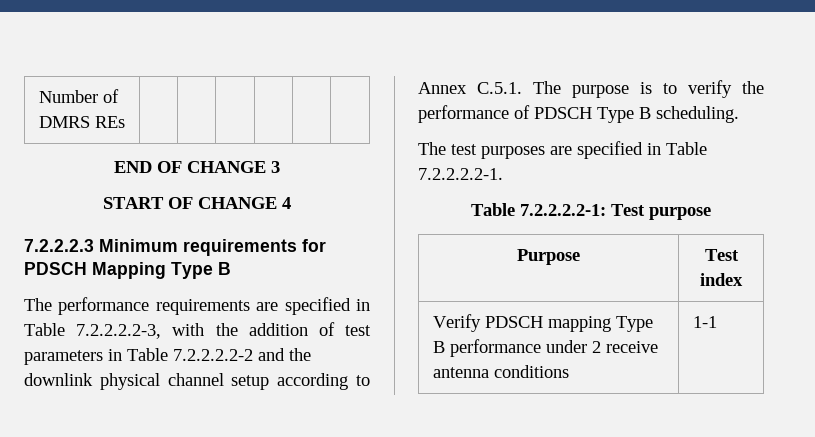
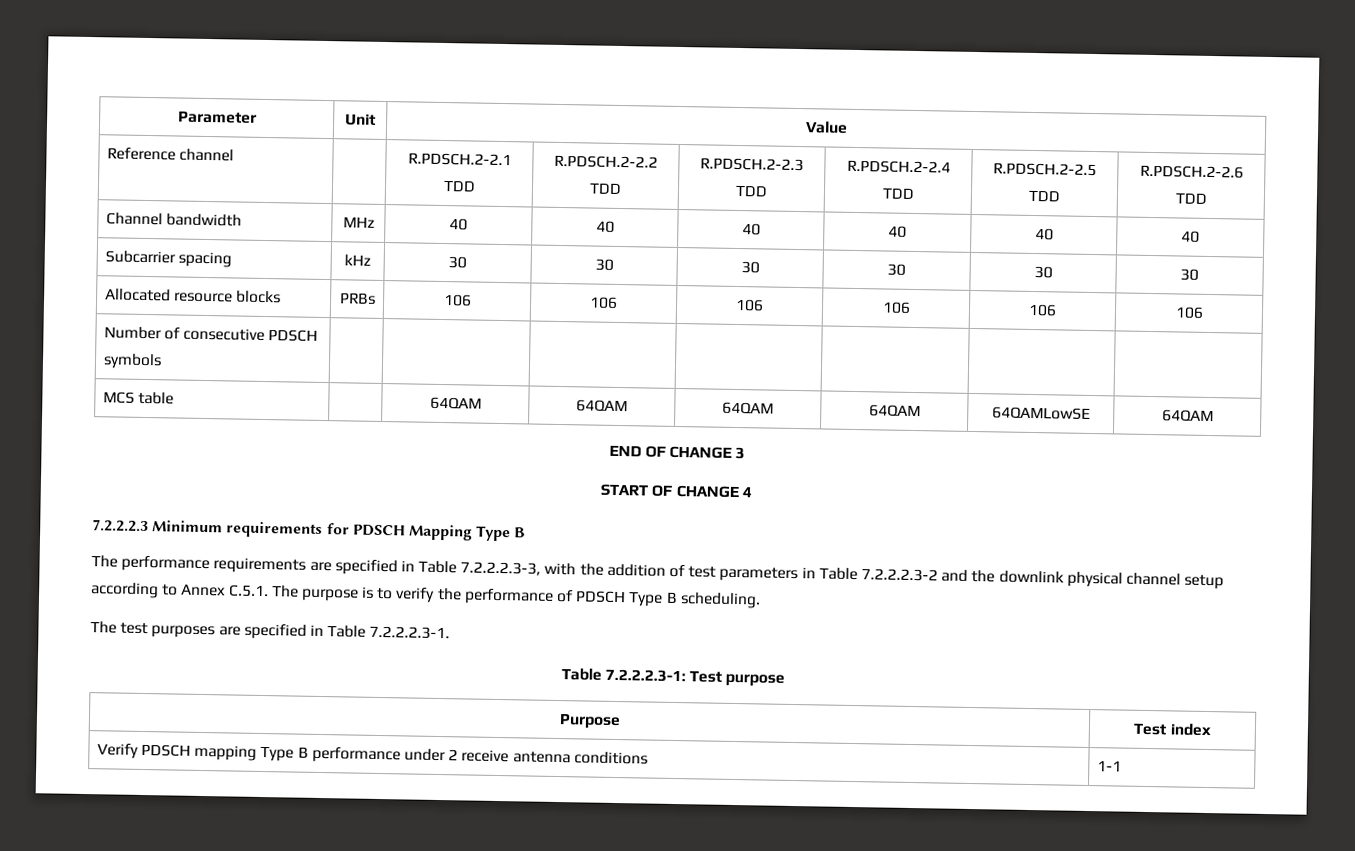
- Number of DMRS REs | | | | | |
+ Parameter | Unit | Value
+ Reference channel | | R.PDSCH.2-2.1 TDD | R.PDSCH.2-2.2 TDD | R.PDSCH.2-2.3 TDD | R.PDSCH.2-2.4 TDD | R.PDSCH.2-2.5 TDD | R.PDSCH.2-2.6 TDD
+ Channel bandwidth | MHz | 40 | 40 | 40 | 40 | 40 | 40
+ Subcarrier spacing | kHz | 30 | 30 | 30 | 30 | 30 | 30
+ Allocated resource blocks | PRBs | 106 | 106 | 106 | 106 | 106 | 106
+ Number of consecutive PDSCH symbols | | | | | | |
+ MCS table | | 64QAM | 64QAM | 64QAM | 64QAM | 64QAMLowSE | 64QAM
- The performance requirements are specified in Table 7.2.2.2.2-3, with the addition of test parameters in Table 7.2.2.2.2-2 and the downlink physical channel setup according to Annex C.5.1. The purpose is to verify the performance of PDSCH Type B scheduling.
+ The performance requirements are specified in Table 7.2.2.2.3-3, with the addition of test parameters in Table 7.2.2.2.3-2 and the downlink physical channel setup according to Annex C.5.1. The purpose is to verify the performance of PDSCH Type B scheduling.
- The test purposes are specified in Table 7.2.2.2.2-1.
- Table 7.2.2.2.2-1: Test purpose
+ The test purposes are specified in Table 7.2.2.2.3-1.
+ Table 7.2.2.2.3-1: Test purpose

